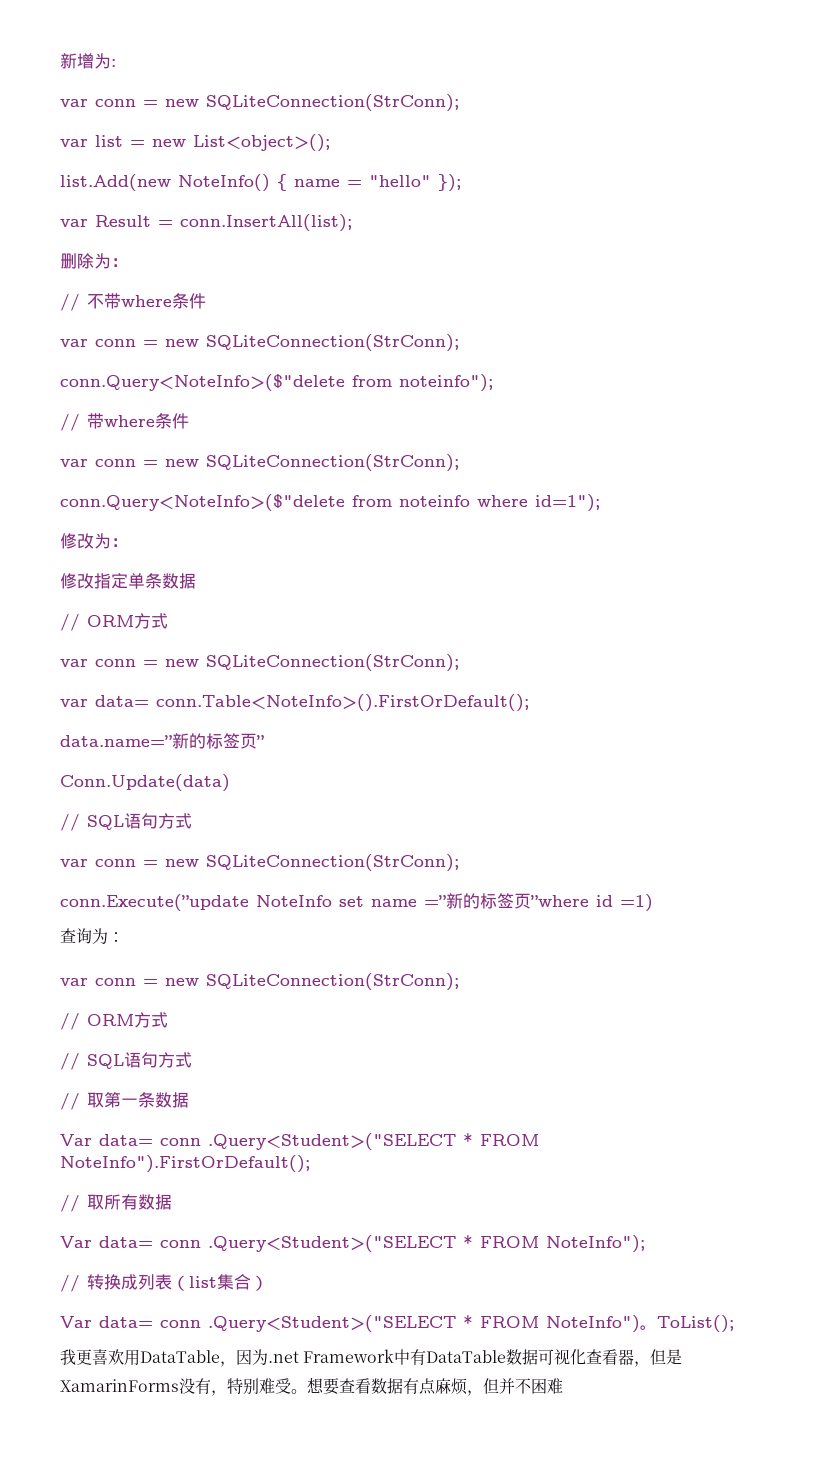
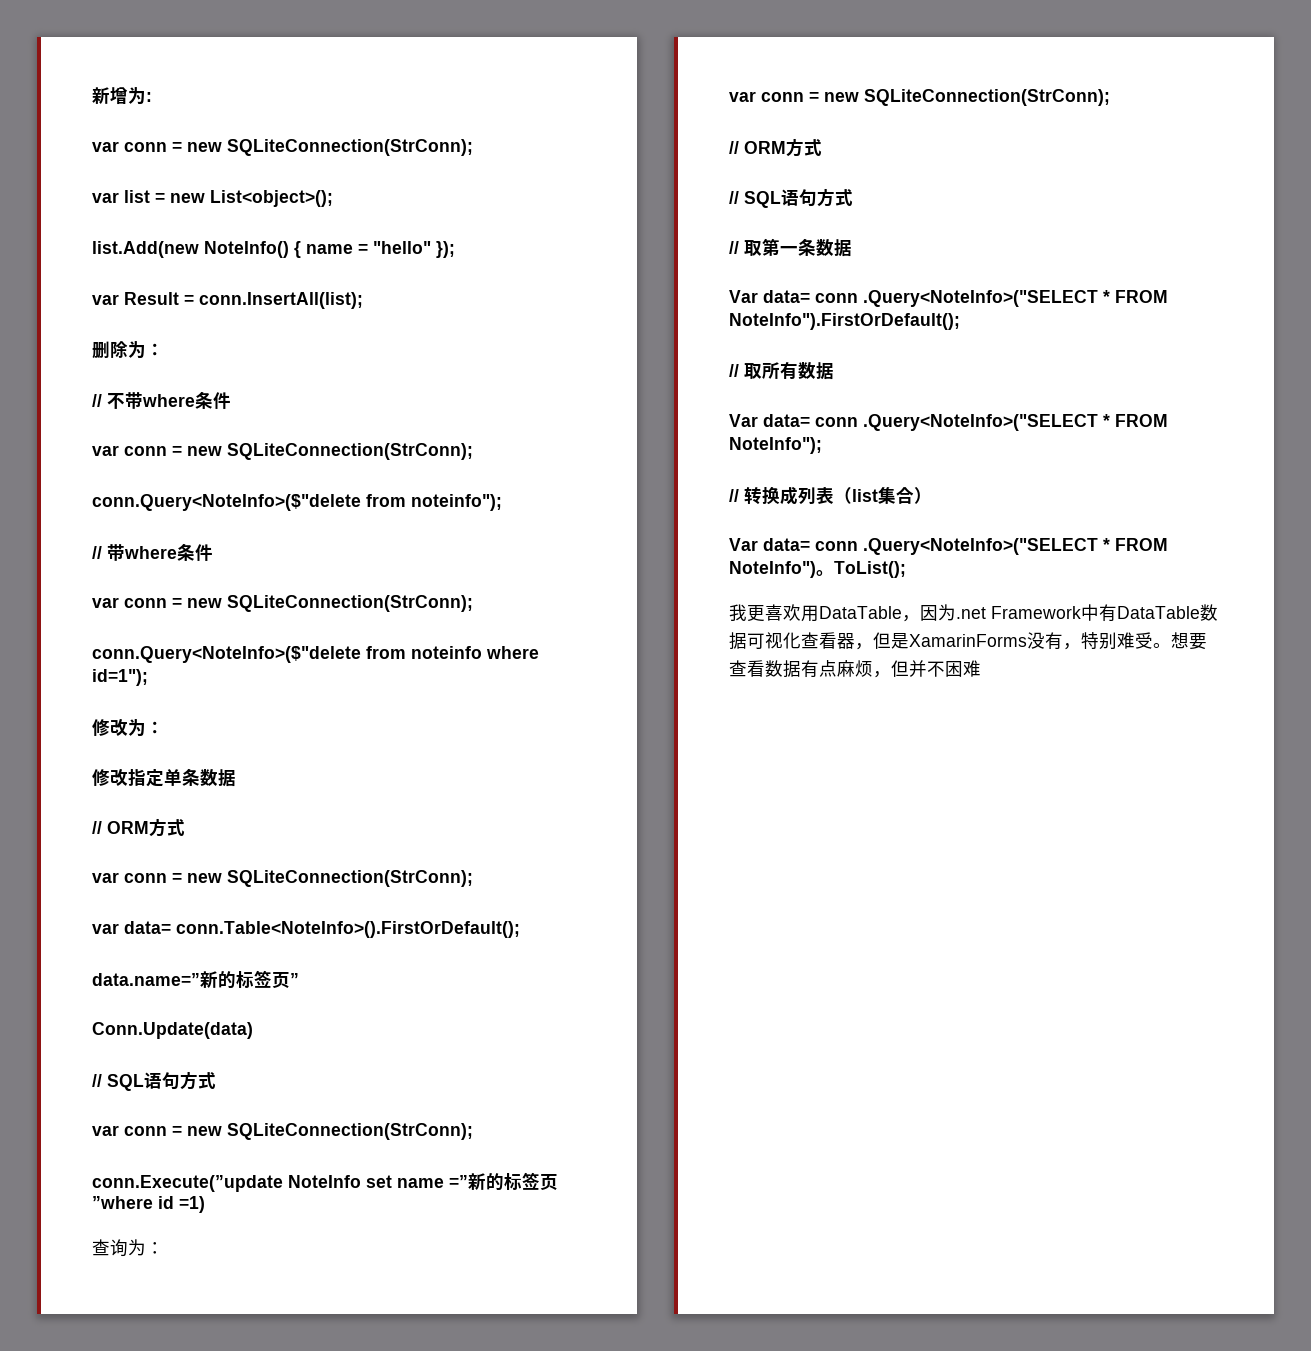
- Var data= conn .Query<Student>("SELECT * FROM NoteInfo").FirstOrDefault();
+ Var data= conn .Query<NoteInfo>("SELECT * FROM NoteInfo").FirstOrDefault();
- Var data= conn .Query<Student>("SELECT * FROM NoteInfo");
+ Var data= conn .Query<NoteInfo>("SELECT * FROM NoteInfo");
- Var data= conn .Query<Student>("SELECT * FROM NoteInfo")。
+ Var data= conn .Query<NoteInfo>("SELECT * FROM NoteInfo")。

